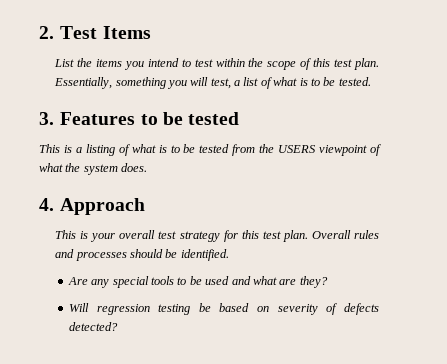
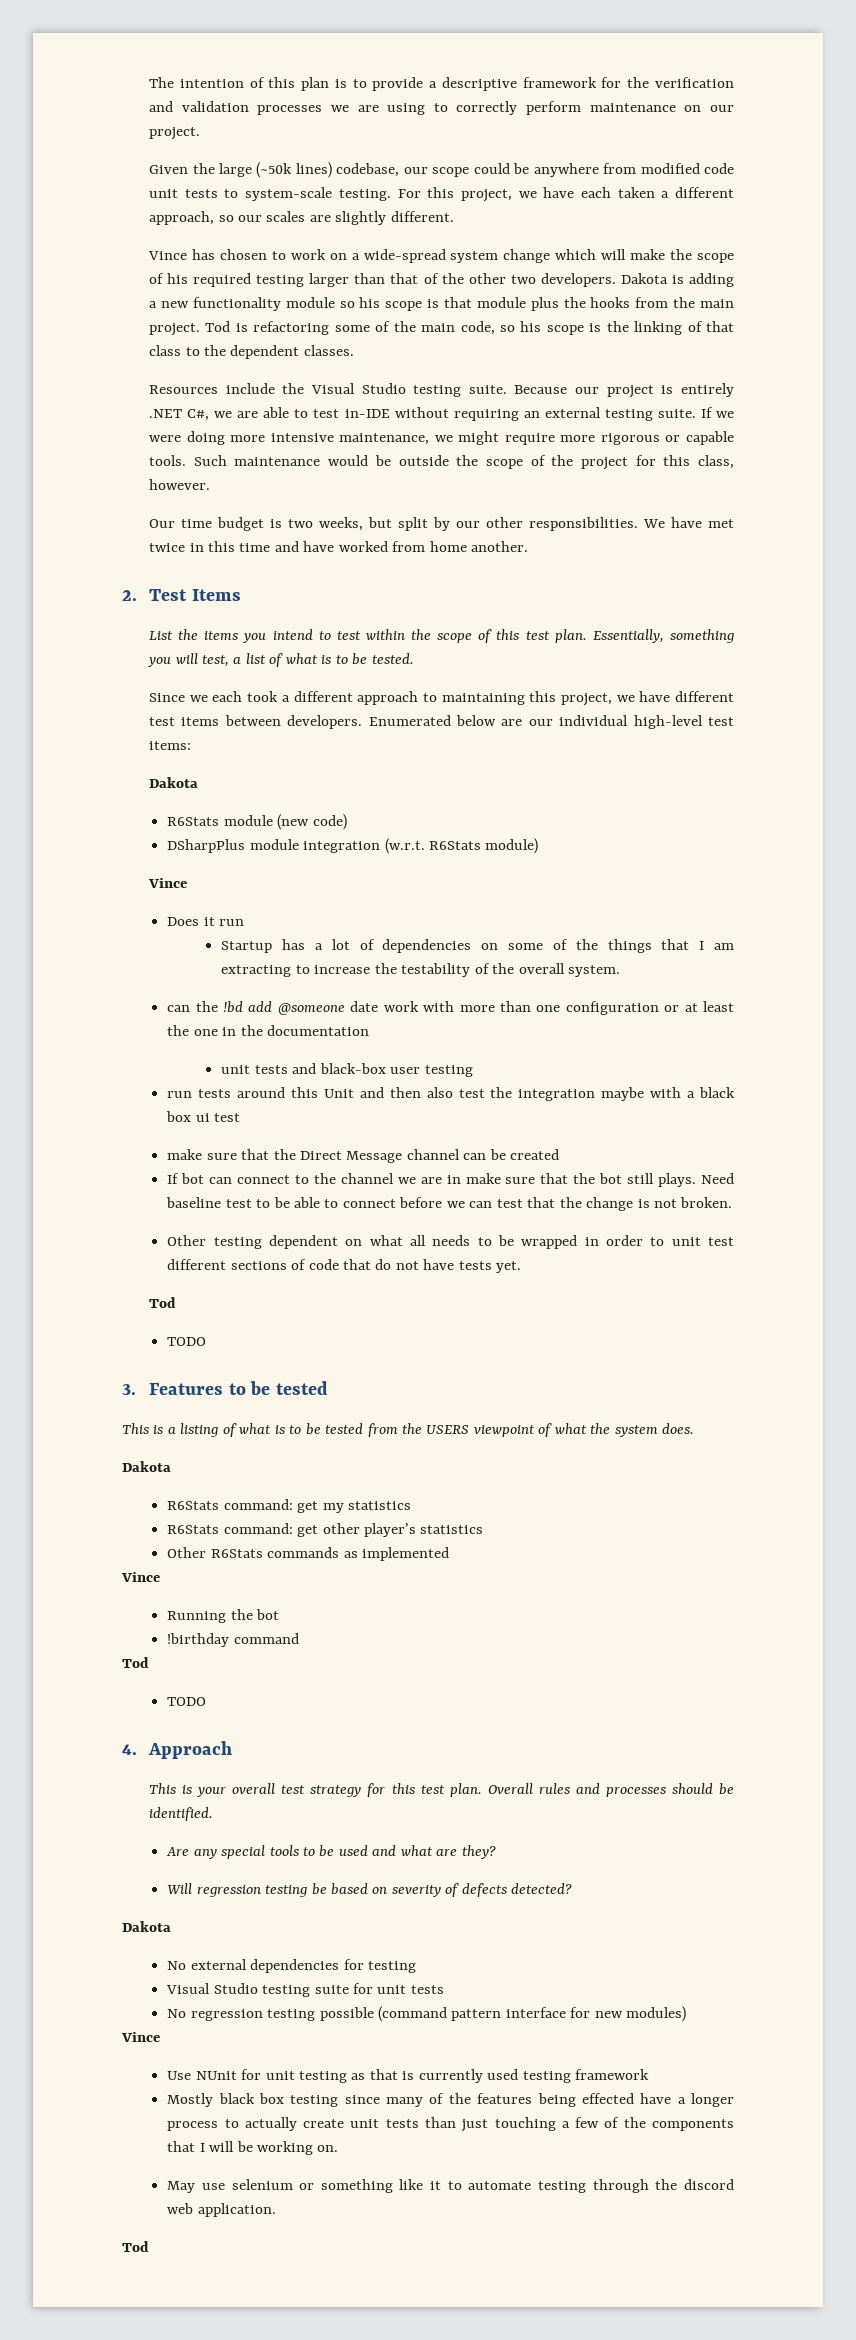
+ The intention of this plan is to provide a descriptive framework for the verification and validation processes we are using to correctly perform maintenance on our project.
+ Given the large (~50k lines) codebase, our scope could be anywhere from modified code unit tests to system-scale testing. For this project, we have each taken a different approach, so our scales are slightly different.
+ Vince has chosen to work on a wide-spread system change which will make the scope of his required testing larger than that of the other two developers. Dakota is adding a new functionality module so his scope is that module plus the hooks from the main project. Tod is refactoring some of the main code, so his scope is the linking of that class to the dependent classes.
+ Resources include the Visual Studio testing suite. Because our project is entirely .NET C#, we are able to test in-IDE without requiring an external testing suite. If we were doing more intensive maintenance, we might require more rigorous or capable tools. Such maintenance would be outside the scope of the project for this class, however.
+ Our time budget is two weeks, but split by our other responsibilities. We have met twice in this time and have worked from home another.
+ Since we each took a different approach to maintaining this project, we have different test items between developers. Enumerated below are our individual high-level test items:
+ Dakota
+ R6Stats module (new code)
+ DSharpPlus module integration (w.r.t. R6Stats module)
+ Vince
+ Does it run
+ Startup has a lot of dependencies on some of the things that I am extracting to increase the testability of the overall system.
+ can the !bd add @someone date work with more than one configuration or at least the one in the documentation
+ unit tests and black-box user testing
+ run tests around this Unit and then also test the integration maybe with a black box ui test
+ make sure that the Direct Message channel can be created
+ If bot can connect to the channel we are in make sure that the bot still plays. Need baseline test to be able to connect before we can test that the change is not broken.
+ Other testing dependent on what all needs to be wrapped in order to unit test different sections of code that do not have tests yet.
+ Tod
+ TODO
  This is a listing of what is to be tested from the USERS viewpoint of what the system does.
+ Dakota
+ R6Stats command: get my statistics
+ R6Stats command: get other player’s statistics
+ Other R6Stats commands as implemented
+ Vince
+ Running the bot
+ !birthday command
+ Tod
+ TODO
  Will regression testing be based on severity of defects detected?
+ Dakota
+ No external dependencies for testing
+ Visual Studio testing suite for unit tests
+ No regression testing possible (command pattern interface for new modules)
+ Vince
+ Use NUnit for unit testing as that is currently used testing framework
+ Mostly black box testing since many of the features being effected have a longer process to actually create unit tests than just touching a few of the components that I will be working on.
+ May use selenium or something like it to automate testing through the discord web application.
+ Tod

